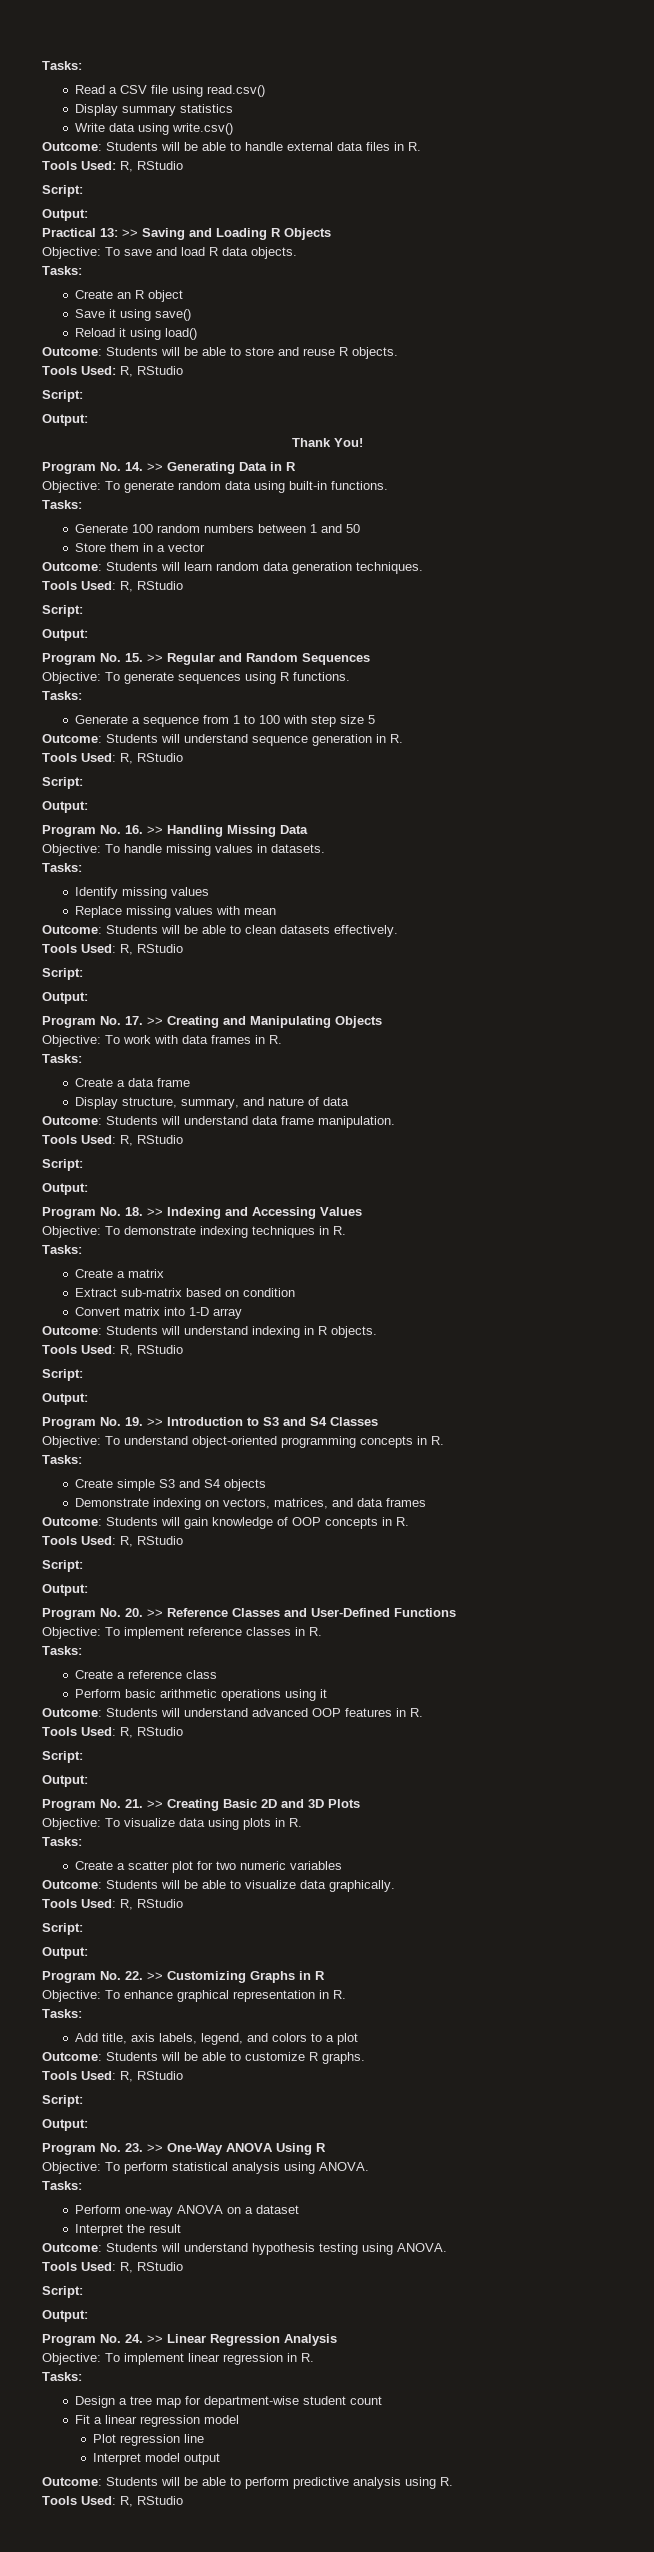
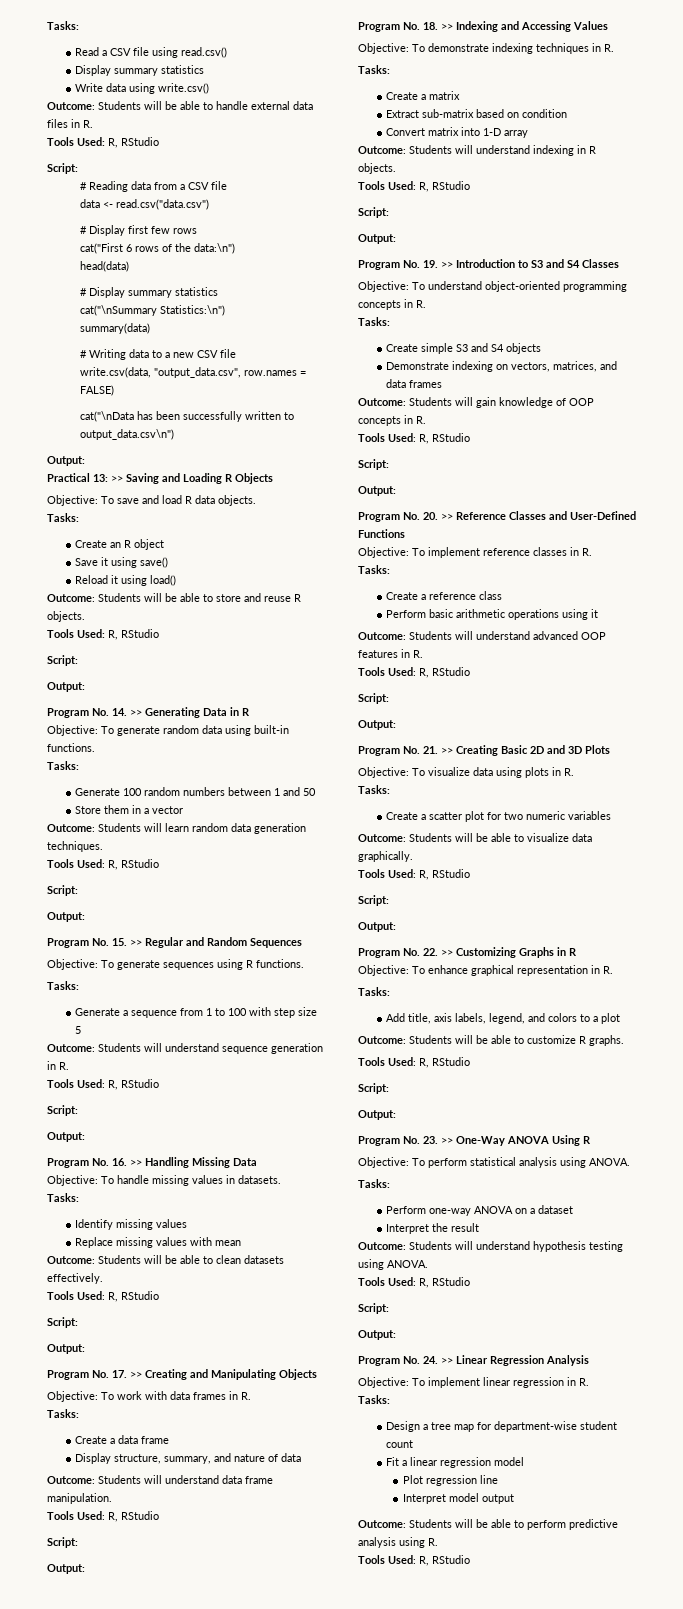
+ # Reading data from a CSV file
+ data <- read.csv("data.csv")
+ # Display first few rows
+ cat("First 6 rows of the data:\n")
+ head(data)
+ # Display summary statistics
+ cat("\nSummary Statistics:\n")
+ summary(data)
+ # Writing data to a new CSV file
+ write.csv(data, "output_data.csv", row.names = FALSE)
+ cat("\nData has been successfully written to output_data.csv\n")
- Thank You!

